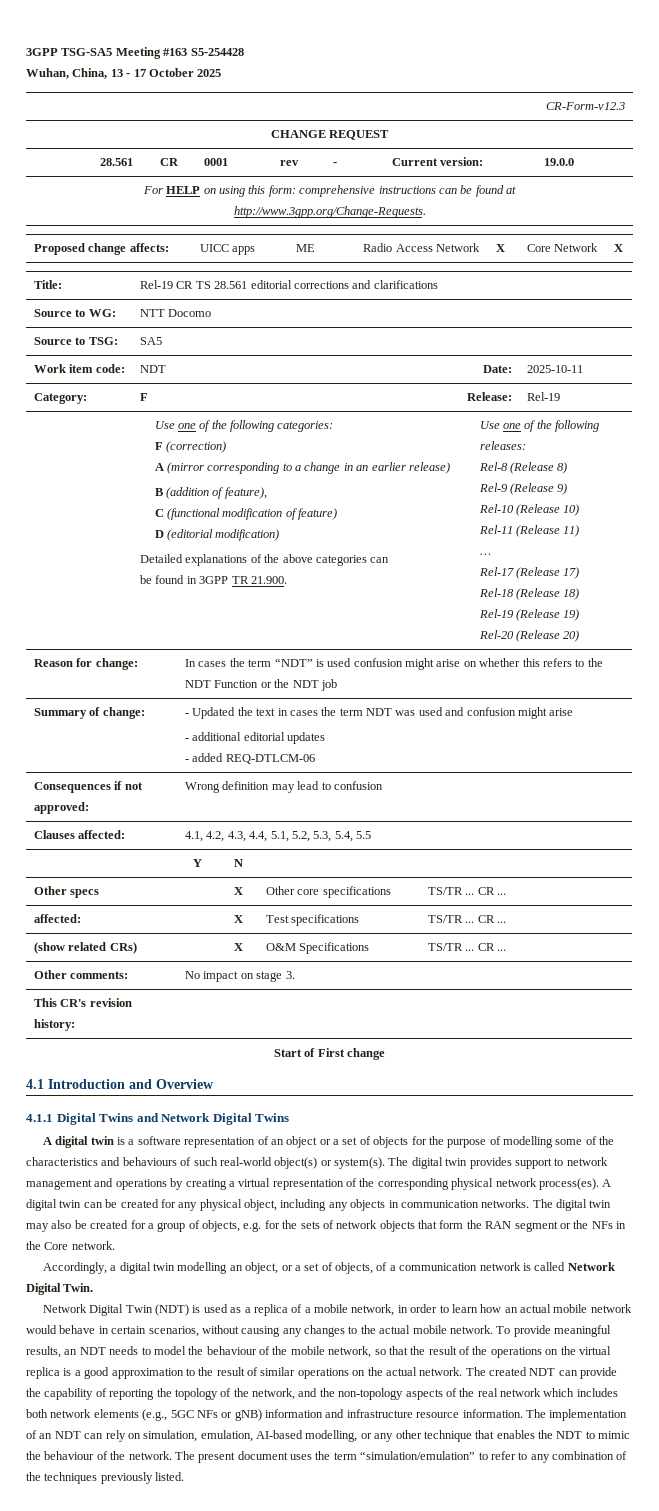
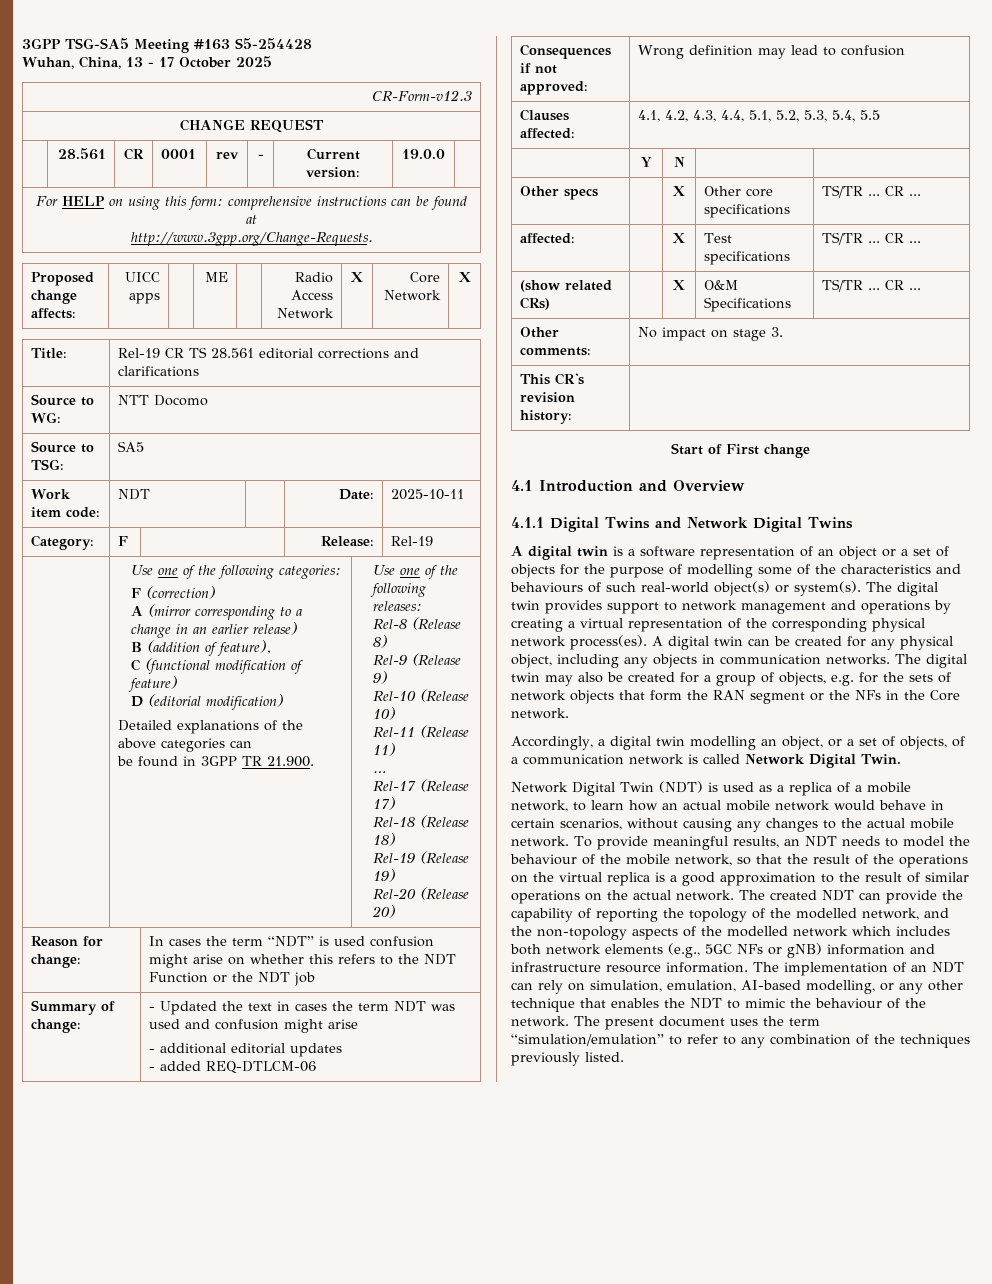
- Network Digital Twin (NDT) is used as a replica of a mobile network, in order to learn how an actual mobile network would behave in certain scenarios, without causing any changes to the actual mobile network.
+ Network Digital Twin (NDT) is used as a replica of a mobile network, to learn how an actual mobile network would behave in certain scenarios, without causing any changes to the actual mobile network.
- The created NDT can provide the capability of reporting the topology of the network, and the non-topology aspects of the real network which includes both network elements (e.g., 5GC NFs or gNB) information and infrastructure resource information.
+ The created NDT can provide the capability of reporting the topology of the modelled network, and the non-topology aspects of the modelled network which includes both network elements (e.g., 5GC NFs or gNB) information and infrastructure resource information.

